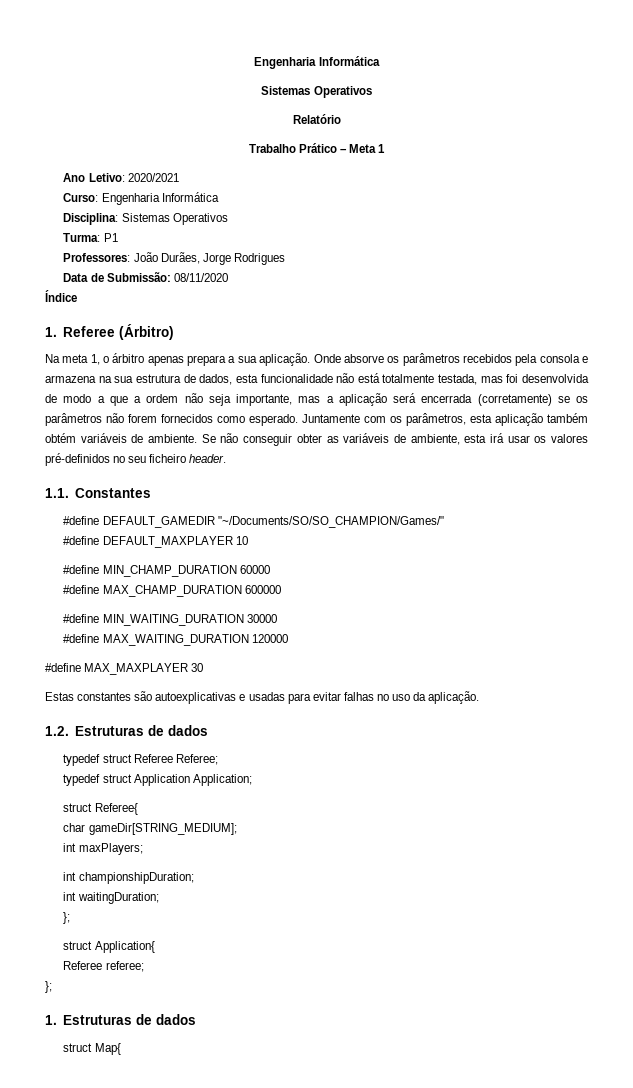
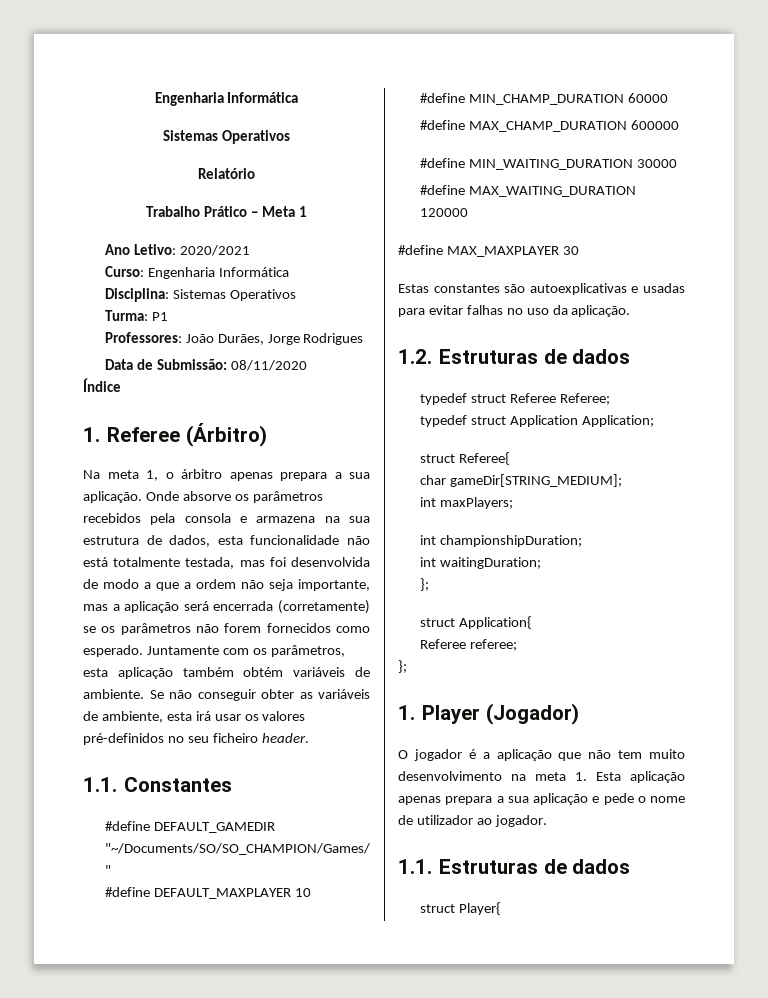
- 1. Estruturas de dados
+ 1. Player (Jogador)
+ O jogador é a aplicação que não tem muito desenvolvimento na meta 1. Esta aplicação apenas prepara a sua aplicação e pede o nome de utilizador ao jogador.
+ 1.1. Estruturas de dados
- struct Map{
+ struct Player{

